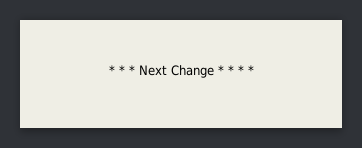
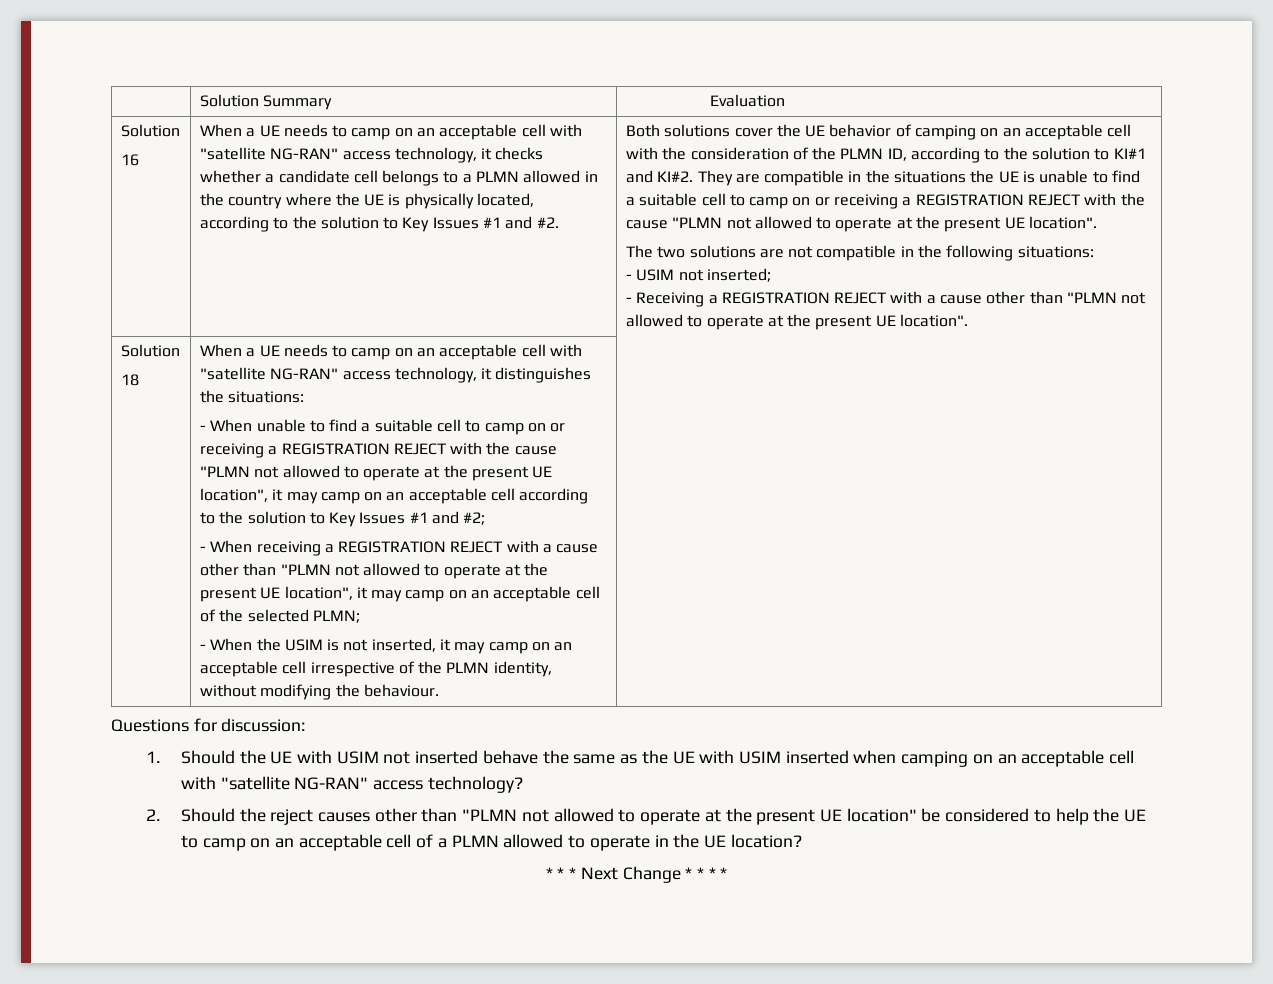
+ | Solution Summary | Evaluation
+ Solution
+ 16 | When a UE needs to camp on an acceptable cell with "satellite NG-RAN" access technology, it checks whether a candidate cell belongs to a PLMN allowed in the country where the UE is physically located, according to the solution to Key Issues #1 and #2. | Both solutions cover the UE behavior of camping on an acceptable cell with the consideration of the PLMN ID, according to the solution to KI#1 and KI#2. They are compatible in the situations the UE is unable to find a suitable cell to camp on or receiving a REGISTRATION REJECT with the cause "PLMN not allowed to operate at the present UE location".
+ The two solutions are not compatible in the following situations:
+ - USIM not inserted;
+ - Receiving a REGISTRATION REJECT with a cause other than "PLMN not allowed to operate at the present UE location".
+ Solution
+ 18 | When a UE needs to camp on an acceptable cell with "satellite NG-RAN" access technology, it distinguishes the situations:
+ - When unable to find a suitable cell to camp on or receiving a REGISTRATION REJECT with the cause "PLMN not allowed to operate at the present UE location", it may camp on an acceptable cell according to the solution to Key Issues #1 and #2;
+ - When receiving a REGISTRATION REJECT with a cause other than "PLMN not allowed to operate at the present UE location", it may camp on an acceptable cell of the selected PLMN;
+ - When the USIM is not inserted, it may camp on an acceptable cell irrespective of the PLMN identity, without modifying the behaviour. |
+ Questions for discussion:
+ 1. Should the UE with USIM not inserted behave the same as the UE with USIM inserted when camping on an acceptable cell with "satellite NG-RAN" access technology?
+ 2. Should the reject causes other than "PLMN not allowed to operate at the present UE location" be considered to help the UE to camp on an acceptable cell of a PLMN allowed to operate in the UE location?

